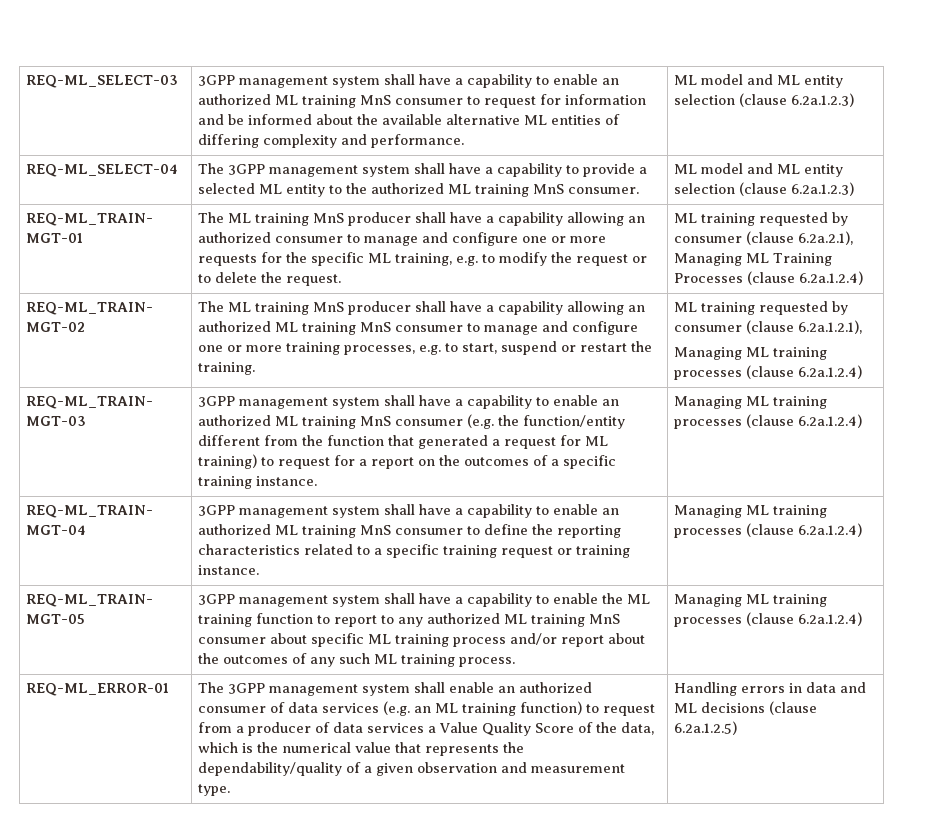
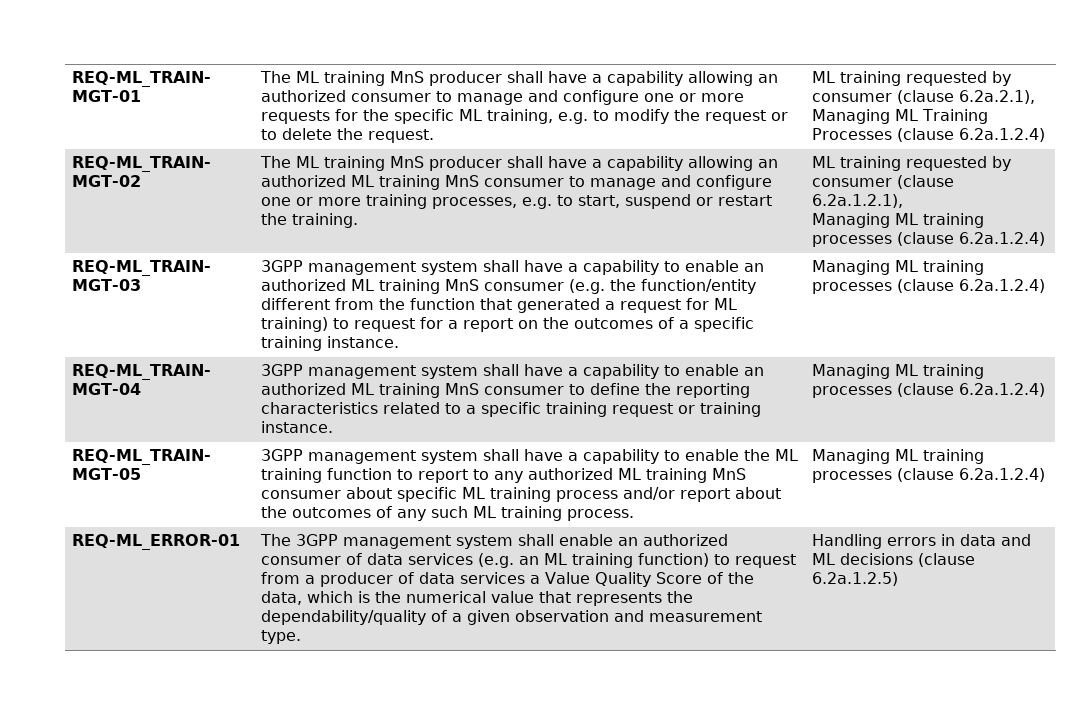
- REQ-ML_SELECT-03 | 3GPP management system shall have a capability to enable an authorized ML training MnS consumer to request for information and be informed about the available alternative ML entities of differing complexity and performance. | ML model and ML entity selection (clause 6.2a.1.2.3)
- REQ-ML_SELECT-04 | The 3GPP management system shall have a capability to provide a selected ML entity to the authorized ML training MnS consumer. | ML model and ML entity selection (clause 6.2a.1.2.3)

